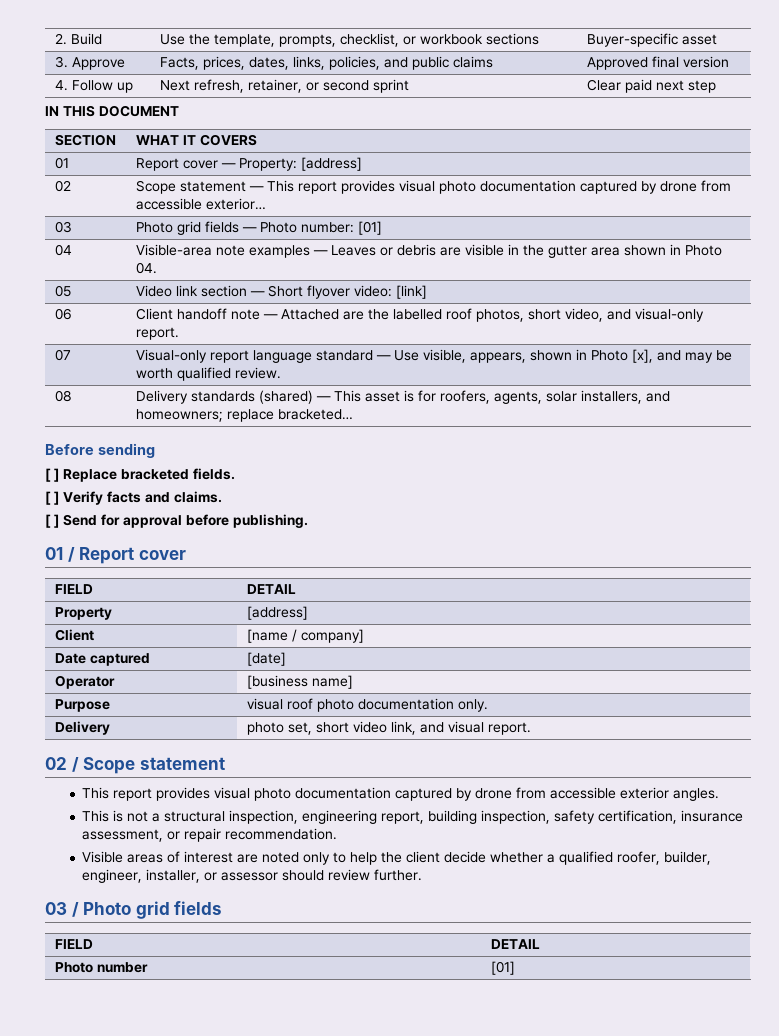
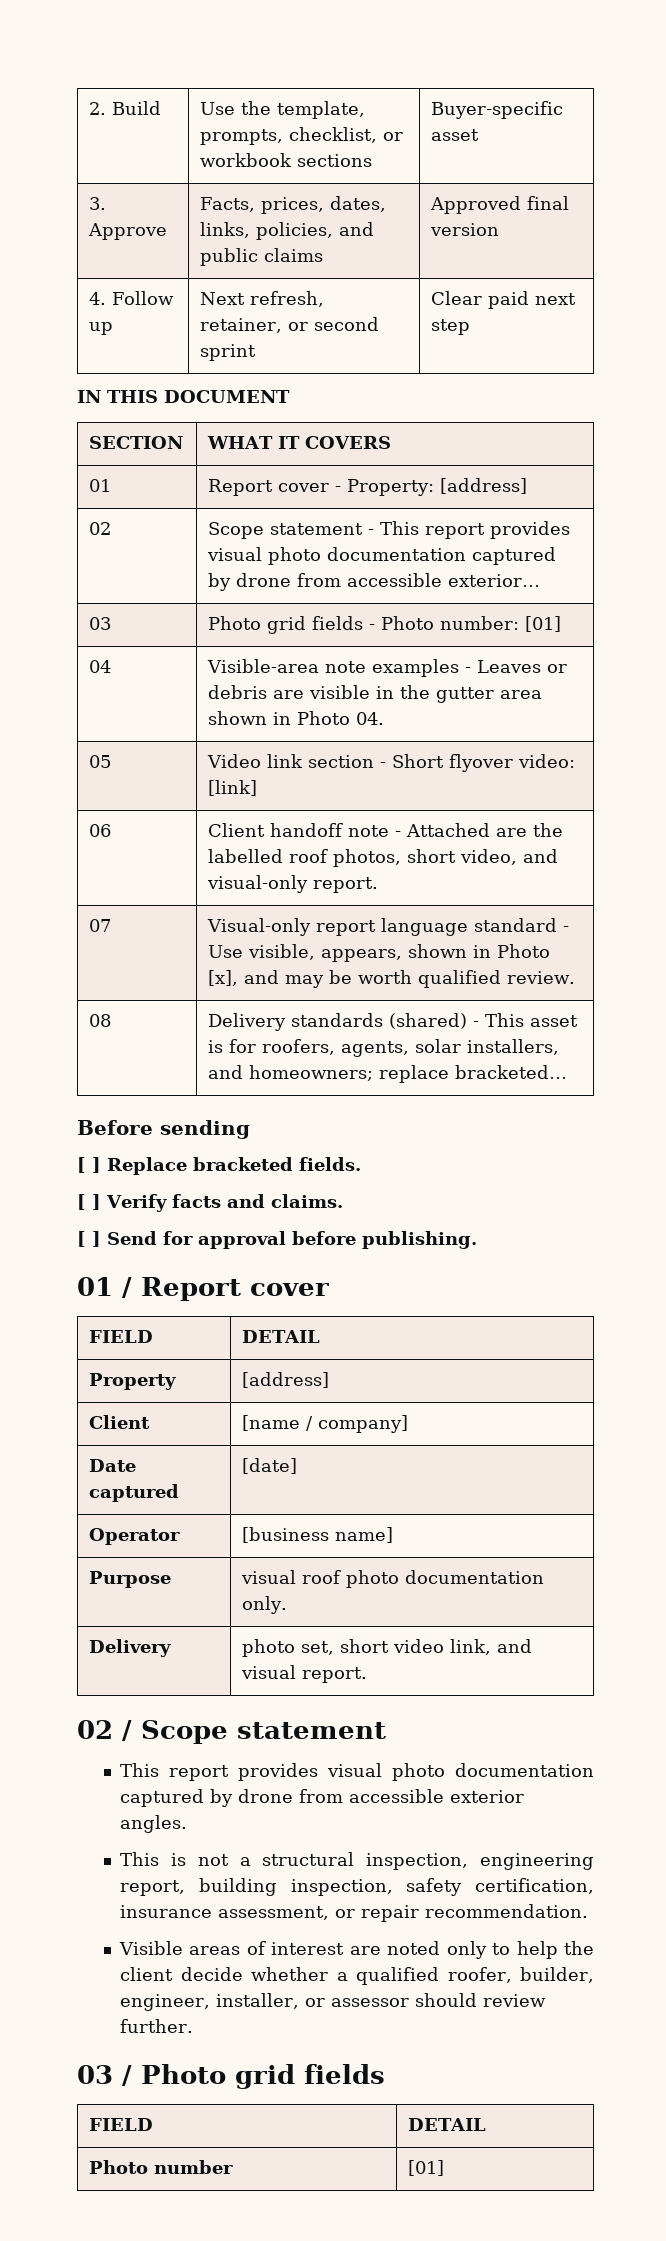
- 01 | Report cover — Property: [address]
+ 01 | Report cover - Property: [address]
- 02 | Scope statement — This report provides visual photo documentation captured by drone from accessible exterior…
+ 02 | Scope statement - This report provides visual photo documentation captured by drone from accessible exterior…
- 03 | Photo grid fields — Photo number: [01]
+ 03 | Photo grid fields - Photo number: [01]
- 04 | Visible-area note examples — Leaves or debris are visible in the gutter area shown in Photo 04.
+ 04 | Visible-area note examples - Leaves or debris are visible in the gutter area shown in Photo 04.
- 05 | Video link section — Short flyover video: [link]
+ 05 | Video link section - Short flyover video: [link]
- 06 | Client handoff note — Attached are the labelled roof photos, short video, and visual-only report.
+ 06 | Client handoff note - Attached are the labelled roof photos, short video, and visual-only report.
- 07 | Visual-only report language standard — Use visible, appears, shown in Photo [x], and may be worth qualified review.
+ 07 | Visual-only report language standard - Use visible, appears, shown in Photo [x], and may be worth qualified review.
- 08 | Delivery standards (shared) — This asset is for roofers, agents, solar installers, and homeowners; replace bracketed…
+ 08 | Delivery standards (shared) - This asset is for roofers, agents, solar installers, and homeowners; replace bracketed…

